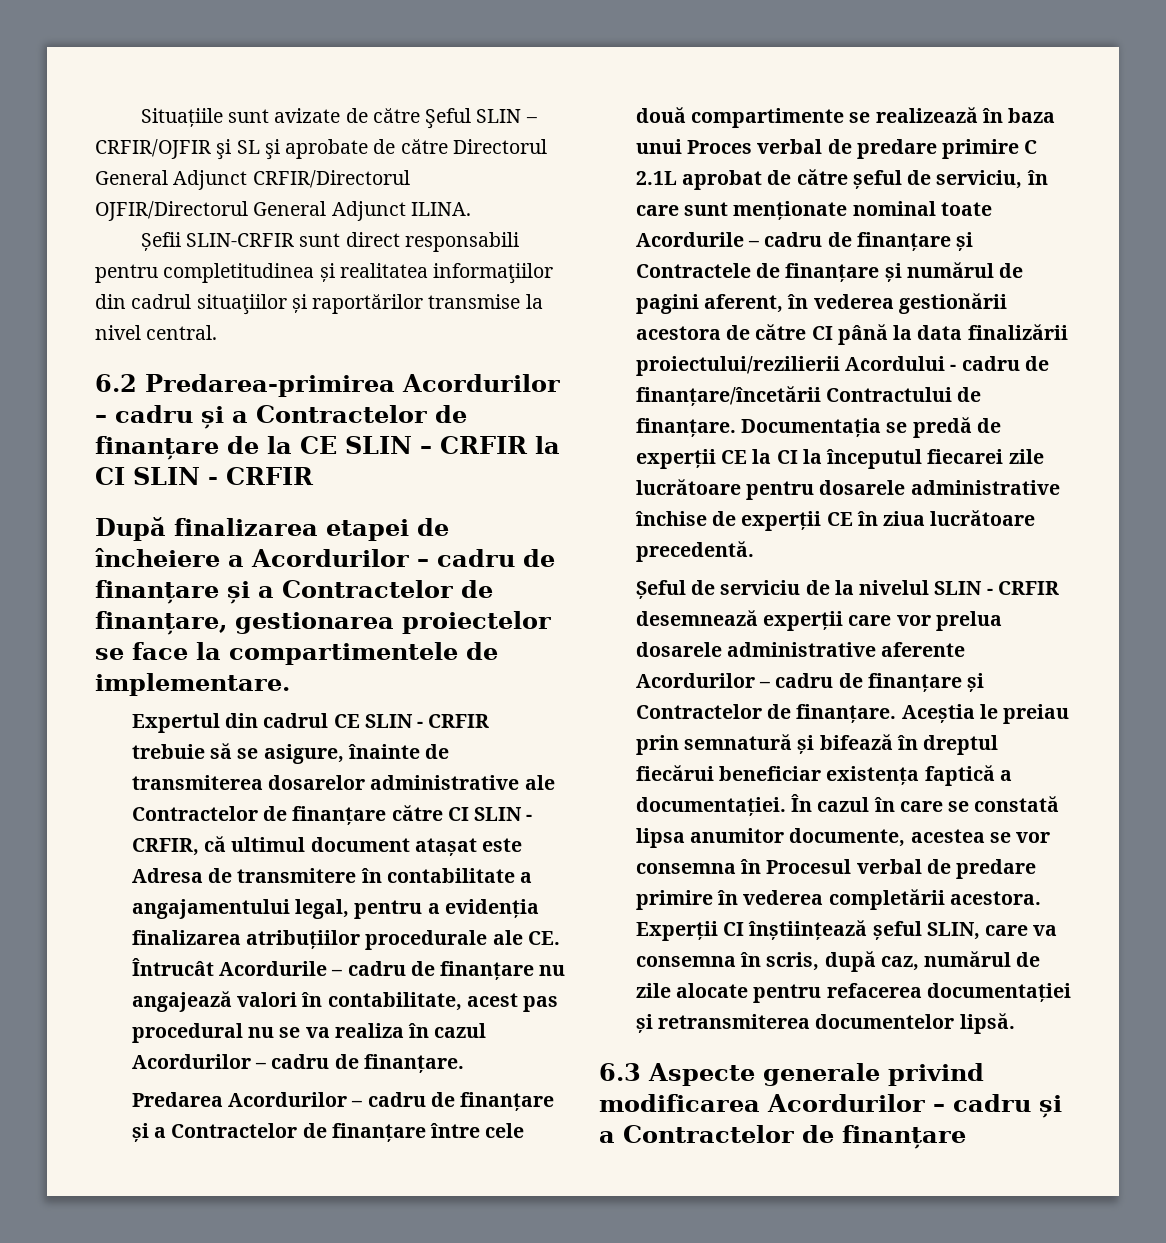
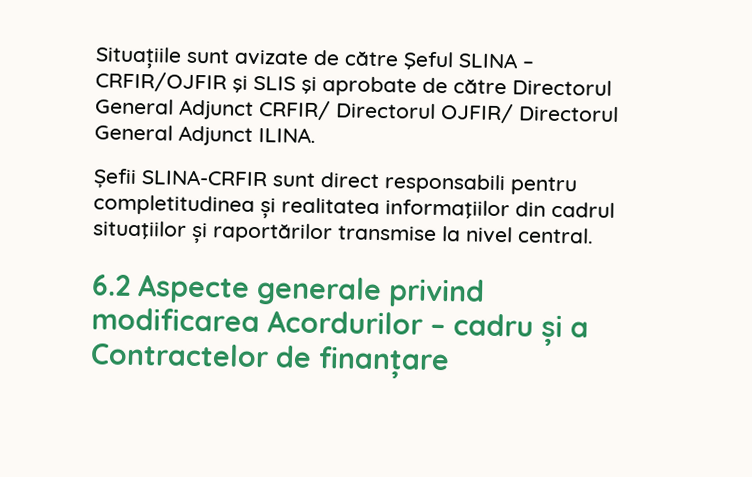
- Situațiile sunt avizate de către Şeful SLIN – CRFIR/OJFIR şi SL şi aprobate de către Directorul General Adjunct CRFIR/Directorul OJFIR/Directorul General Adjunct ILINA.
+ Situațiile sunt avizate de către Şeful SLINA – CRFIR/OJFIR şi SLIS şi aprobate de către Directorul General Adjunct CRFIR/ Directorul OJFIR/ Directorul General Adjunct ILINA.
- Șefii SLIN-CRFIR sunt direct responsabili pentru completitudinea și realitatea informaţiilor din cadrul situaţiilor și raportărilor transmise la nivel central.
+ Șefii SLINA-CRFIR sunt direct responsabili pentru completitudinea și realitatea informaţiilor din cadrul situaţiilor și raportărilor transmise la nivel central.
- 6.2 Predarea-primirea Acordurilor – cadru și a Contractelor de finanțare de la CE SLIN – CRFIR la CI SLIN - CRFIR
- După finalizarea etapei de încheiere a Acordurilor – cadru de finanțare și a Contractelor de finanțare, gestionarea proiectelor se face la compartimentele de implementare.
- Expertul din cadrul CE SLIN - CRFIR trebuie să se asigure, înainte de transmiterea dosarelor administrative ale Contractelor de finanțare către CI SLIN - CRFIR, că ultimul document atașat este Adresa de transmitere în contabilitate a angajamentului legal, pentru a evidenția finalizarea atribuțiilor procedurale ale CE. Întrucât Acordurile – cadru de finanțare nu angajează valori în contabilitate, acest pas procedural nu se va realiza în cazul Acordurilor – cadru de finanțare.
- Predarea Acordurilor – cadru de finanțare și a Contractelor de finanțare între cele două compartimente se realizează în baza unui Proces verbal de predare primire C 2.1L aprobat de către șeful de serviciu, în care sunt menționate nominal toate Acordurile – cadru de finanțare și Contractele de finanțare și numărul de pagini aferent, în vederea gestionării acestora de către CI până la data finalizării proiectului/rezilierii Acordului - cadru de finanțare/încetării Contractului de finanțare. Documentația se predă de experții CE la CI la începutul fiecarei zile lucrătoare pentru dosarele administrative închise de experții CE în ziua lucrătoare precedentă.
- Șeful de serviciu de la nivelul SLIN - CRFIR desemnează experții care vor prelua dosarele administrative aferente Acordurilor – cadru de finanțare și Contractelor de finanțare. Aceștia le preiau prin semnatură și bifează în dreptul fiecărui beneficiar existența faptică a documentației. În cazul în care se constată lipsa anumitor documente, acestea se vor consemna în Procesul verbal de predare primire în vederea completării acestora. Experții CI înștiințează șeful SLIN, care va consemna în scris, după caz, numărul de zile alocate pentru refacerea documentației și retransmiterea documentelor lipsă.
- 6.3 Aspecte generale privind modificarea Acordurilor – cadru și a Contractelor de finanțare
+ 6.2 Aspecte generale privind modificarea Acordurilor – cadru și a Contractelor de finanțare

